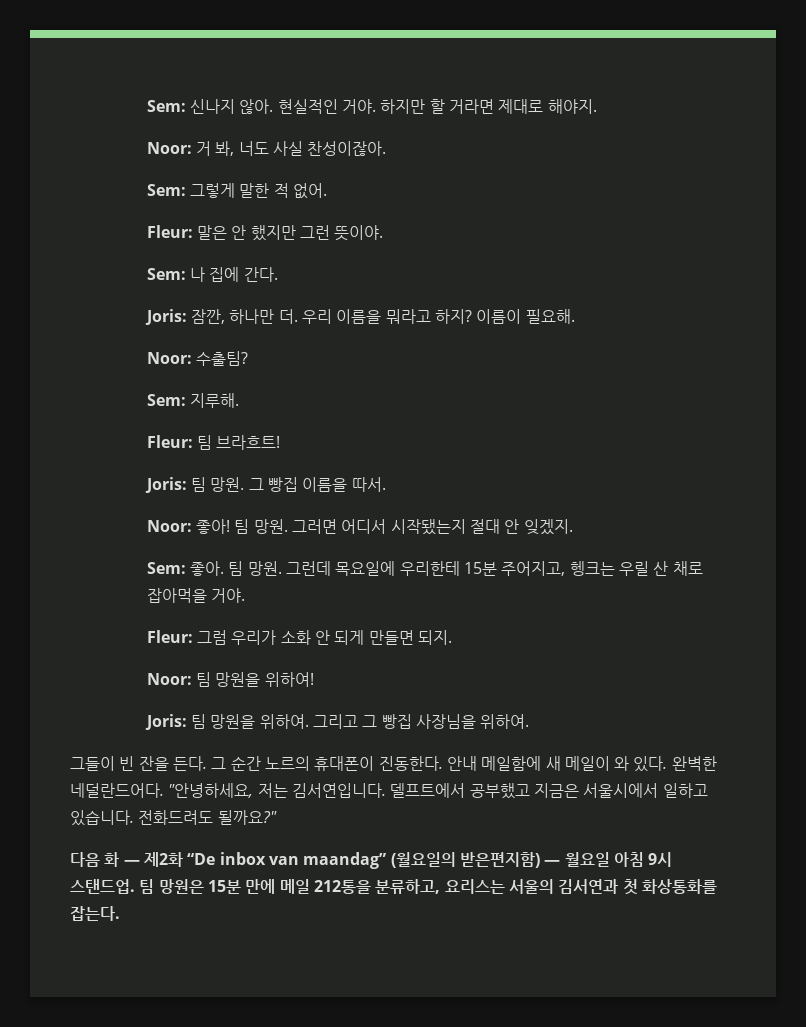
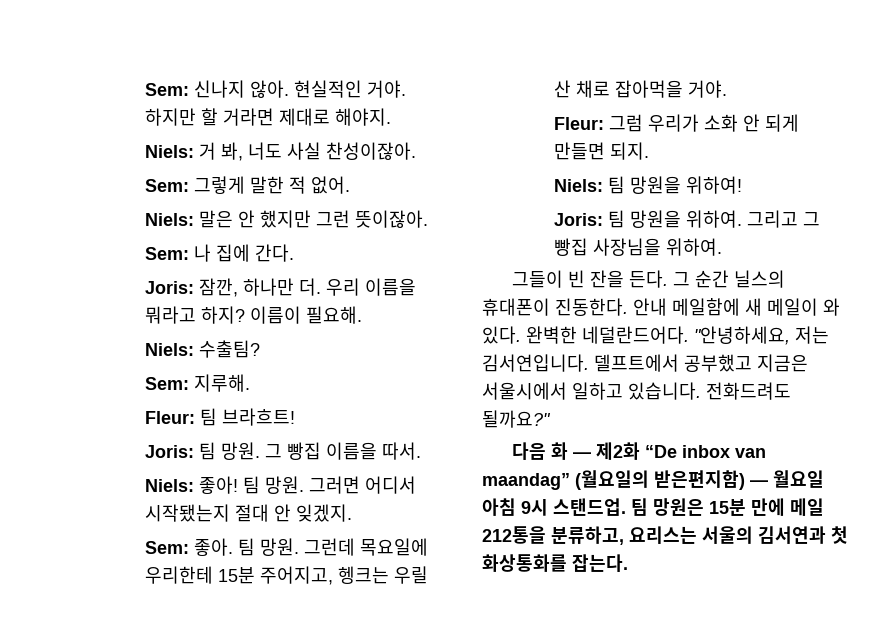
- Noor: 거 봐, 너도 사실 찬성이잖아.
+ Niels: 거 봐, 너도 사실 찬성이잖아.
- Fleur: 말은 안 했지만 그런 뜻이야.
+ Niels: 말은 안 했지만 그런 뜻이잖아.
- Noor: 수출팀?
+ Niels: 수출팀?
- Noor: 좋아!
+ Niels: 좋아!
- Noor: 팀 망원을 위하여!
+ Niels: 팀 망원을 위하여!
- 그 순간 노르의 휴대폰이 진동한다.
+ 그 순간 닐스의 휴대폰이 진동한다.

